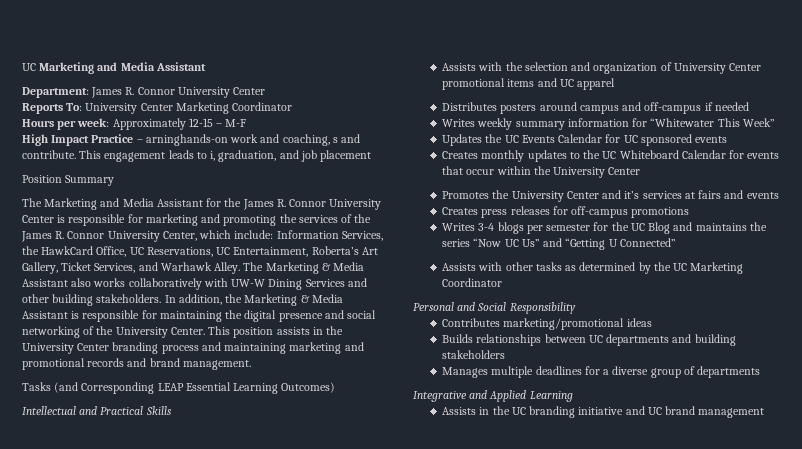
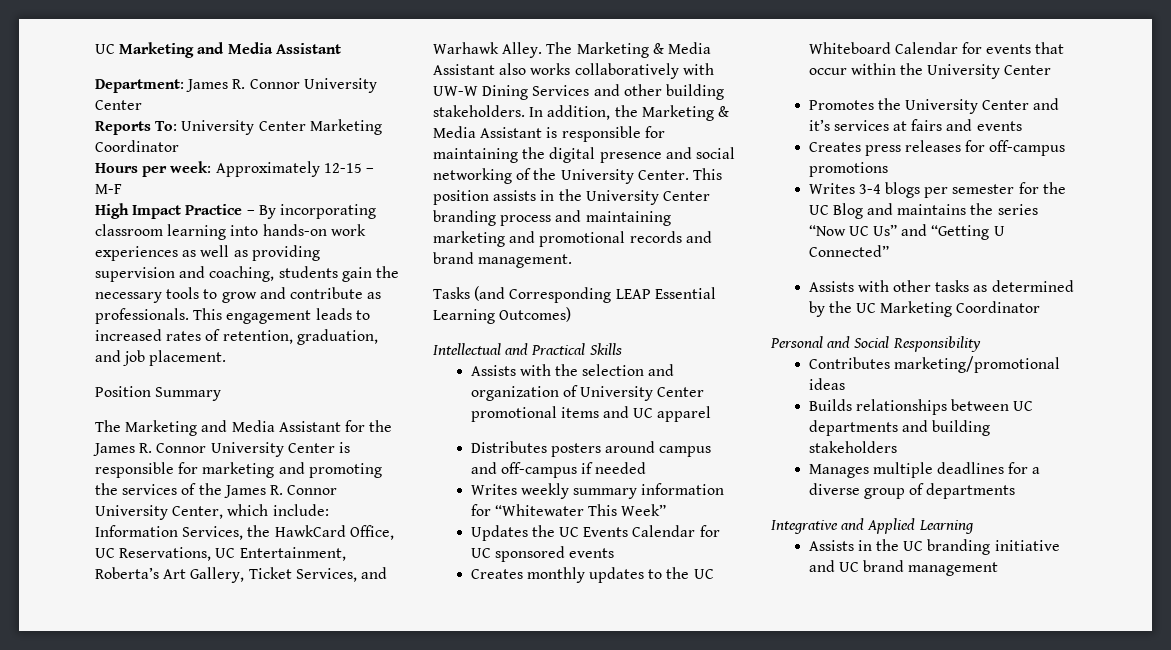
- High Impact Practice – arninghands-on work and coaching, s and contribute. This engagement leads to i, graduation, and job placement
+ High Impact Practice – By incorporating classroom learning into hands-on work experiences as well as providing supervision and coaching, students gain the necessary tools to grow and contribute as professionals. This engagement leads to increased rates of retention, graduation, and job placement.

